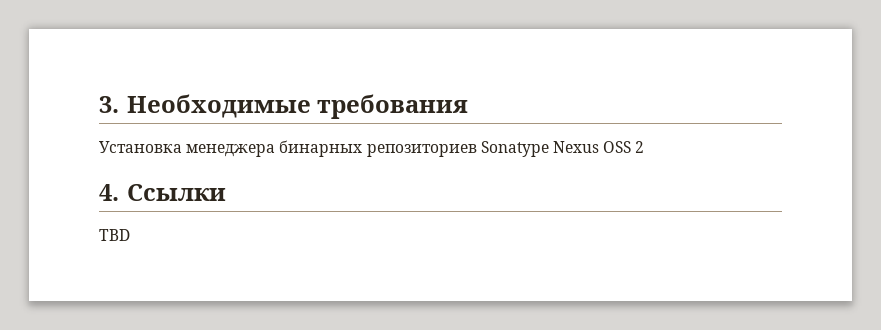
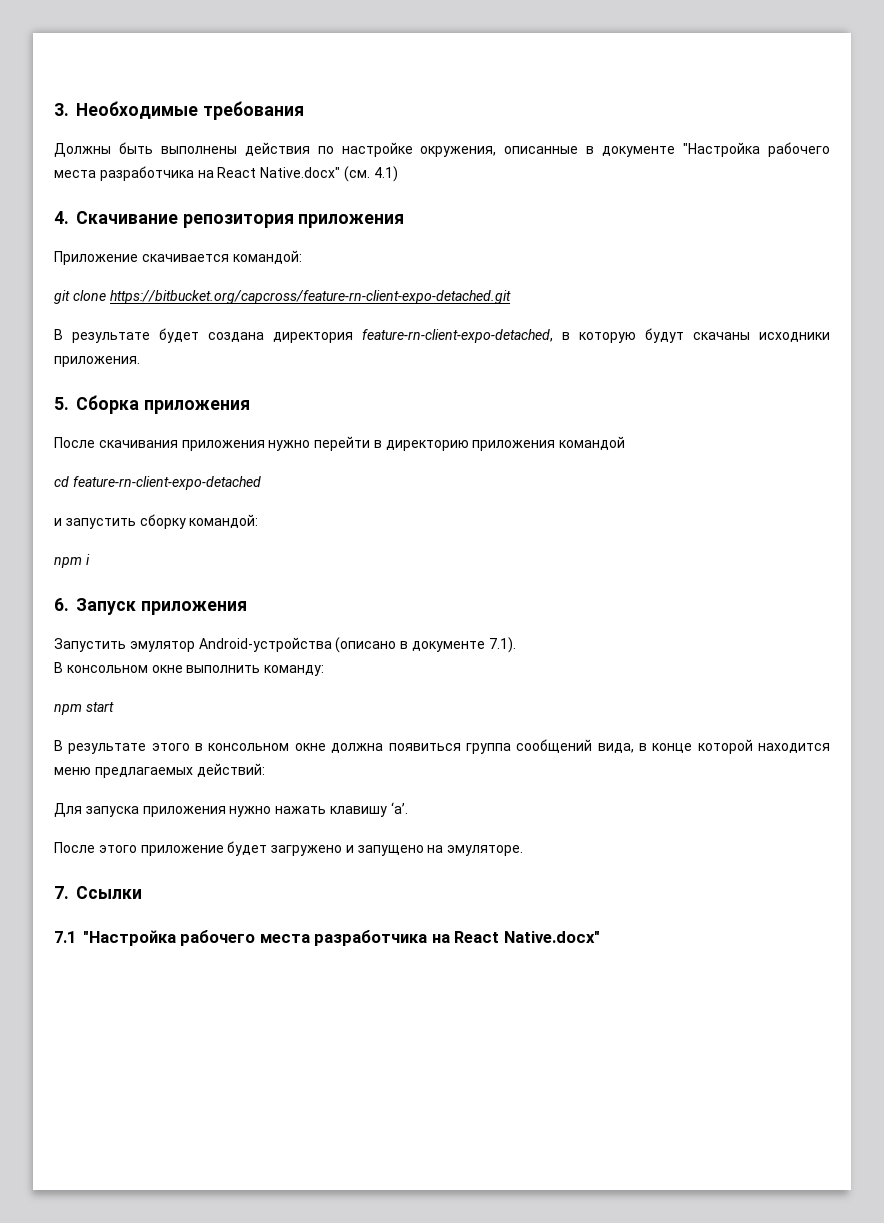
- Установка менеджера бинарных репозиториев Sonatype Nexus OSS 2
- 4. Ссылки
- TBD
+ Должны быть выполнены действия по настройке окружения, описанные в документе "Настройка рабочего места разработчика на React Native.docx" (см. 4.1)
+ 4. Скачивание репозитория приложения
+ Приложение скачивается командой:
+ git clone https://bitbucket.org/capcross/feature-rn-client-expo-detached.git
+ В результате будет создана директория feature-rn-client-expo-detached, в которую будут скачаны исходники приложения.
+ 5. Сборка приложения
+ После скачивания приложения нужно перейти в директорию приложения командой
+ сd feature-rn-client-expo-detached
+ и запустить сборку командой:
+ npm i
+ 6. Запуск приложения
+ Запустить эмулятор Android-устройства (описано в документе 7.1).
+ В консольном окне выполнить команду:
+ npm start
+ В результате этого в консольном окне должна появиться группа сообщений вида, в конце которой находится меню предлагаемых действий:
+ Для запуска приложения нужно нажать клавишу ‘a’.
+ После этого приложение будет загружено и запущено на эмуляторе.
+ 7. Ссылки
+ 7.1 "Настройка рабочего места разработчика на React Native.docx"

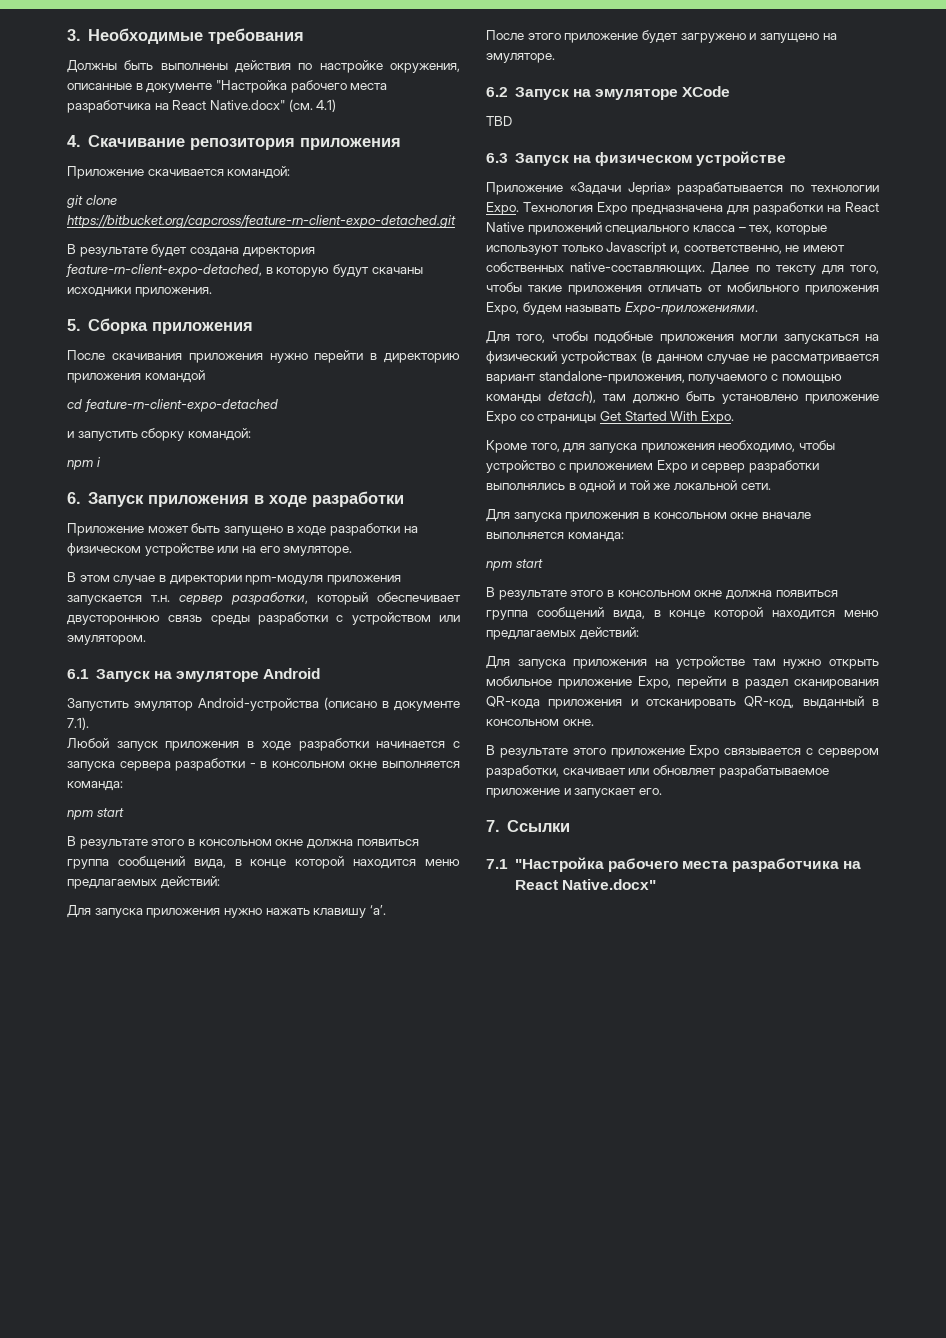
- 6. Запуск приложения
+ 6. Запуск приложения в ходе разработки
+ Приложение может быть запущено в ходе разработки на физическом устройстве или на его эмуляторе.
+ В этом случае в директории npm-модуля приложения запускается т.н. сервер разработки, который обеспечивает двустороннюю связь среды разработки с устройством или эмулятором.
+ 6.1 Запуск на эмуляторе Android
- В консольном окне выполнить команду:
+ Любой запуск приложения в ходе разработки начинается с запуска сервера разработки - в консольном окне выполняется команда:
+ 6.2 Запуск на эмуляторе XCode
+ TBD
+ 6.3 Запуск на физическом устройстве
+ Приложение «Задачи Jepria» разрабатывается по технологии Expo. Технология Expo предназначена для разработки на React Native приложений специального класса – тех, которые используют только Javascript и, соответственно, не имеют собственных native-составляющих. Далее по тексту для того, чтобы такие приложения отличать от мобильного приложения Expo, будем называть Expo-приложениями.
+ Для того, чтобы подобные приложения могли запускаться на физический устройствах (в данном случае не рассматривается вариант standalone-приложения, получаемого с помощью команды detach), там должно быть установлено приложение Expo со страницы Get Started With Expo.
+ Кроме того, для запуска приложения необходимо, чтобы устройство с приложением Expo и сервер разработки выполнялись в одной и той же локальной сети.
+ Для запуска приложения в консольном окне вначале выполняется команда:
+ npm start
+ В результате этого в консольном окне должна появиться группа сообщений вида, в конце которой находится меню предлагаемых действий:
+ Для запуска приложения на устройстве там нужно открыть мобильное приложение Expo, перейти в раздел сканирования QR-кода приложения и отсканировать QR-код, выданный в консольном окне.
+ В результате этого приложение Expo связывается с сервером разработки, скачивает или обновляет разрабатываемое приложение и запускает его.

